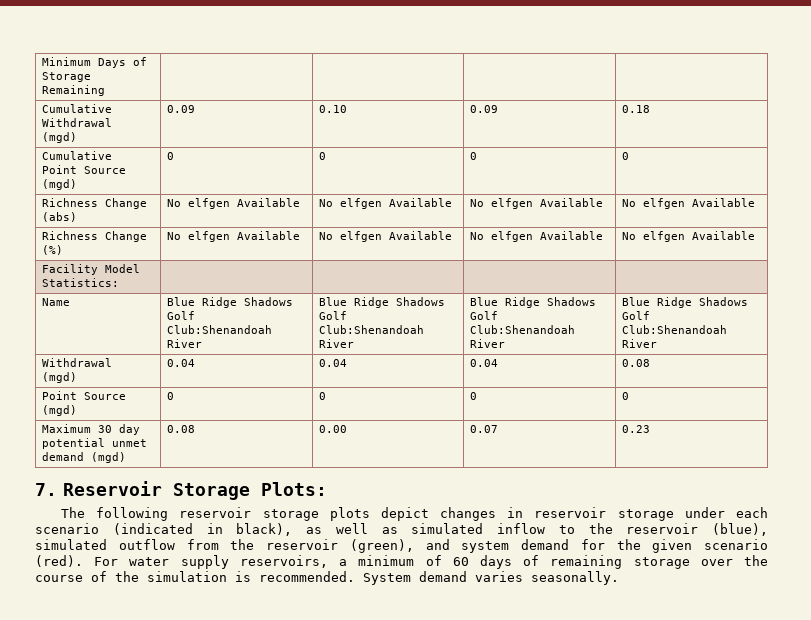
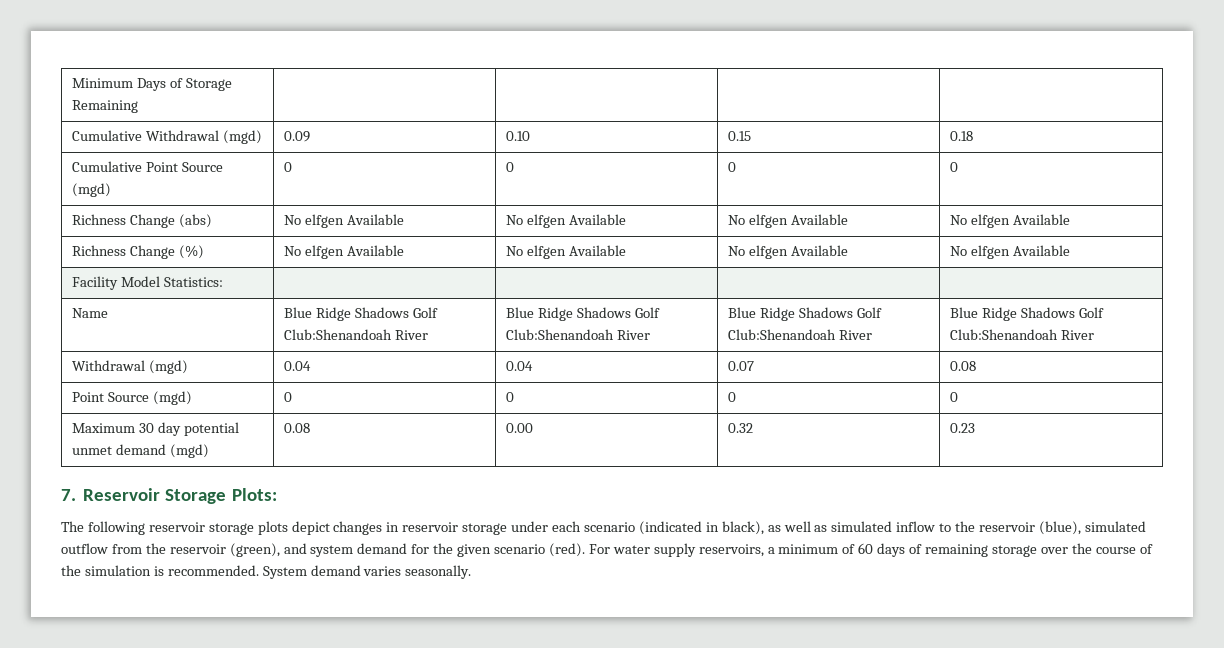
- Cumulative Withdrawal (mgd) | 0.09 | 0.10 | 0.09 | 0.18
+ Cumulative Withdrawal (mgd) | 0.09 | 0.10 | 0.15 | 0.18
- Withdrawal (mgd) | 0.04 | 0.04 | 0.04 | 0.08
+ Withdrawal (mgd) | 0.04 | 0.04 | 0.07 | 0.08
- Maximum 30 day potential unmet demand (mgd) | 0.08 | 0.00 | 0.07 | 0.23
+ Maximum 30 day potential unmet demand (mgd) | 0.08 | 0.00 | 0.32 | 0.23

